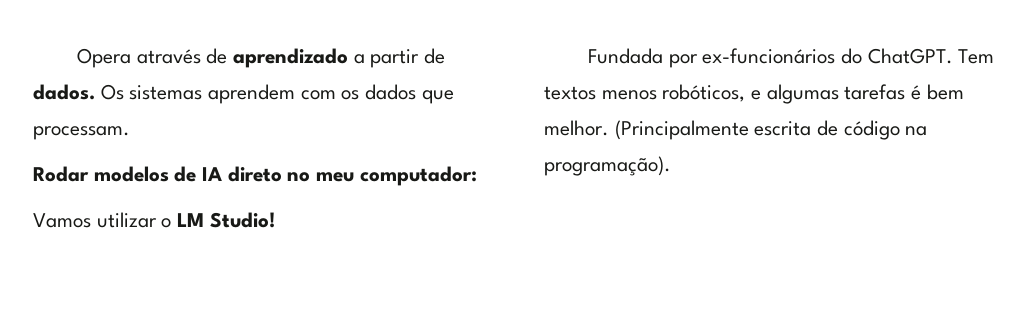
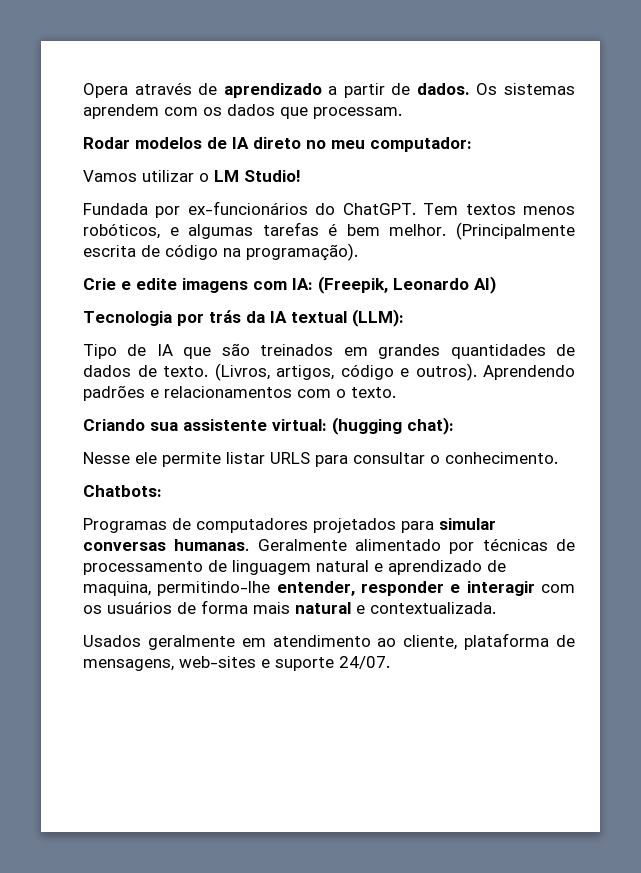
+ Crie e edite imagens com IA: (Freepik, Leonardo AI)
+ Tecnologia por trás da IA textual (LLM):
+ Tipo de IA que são treinados em grandes quantidades de dados de texto. (Livros, artigos, código e outros). Aprendendo padrões e relacionamentos com o texto.
+ Criando sua assistente virtual: (hugging chat):
+ Nesse ele permite listar URLS para consultar o conhecimento.
+ Chatbots:
+ Programas de computadores projetados para simular conversas humanas. Geralmente alimentado por técnicas de processamento de linguagem natural e aprendizado de maquina, permitindo-lhe entender, responder e interagir com os usuários de forma mais natural e contextualizada.
+ Usados geralmente em atendimento ao cliente, plataforma de mensagens, web-sites e suporte 24/07.

